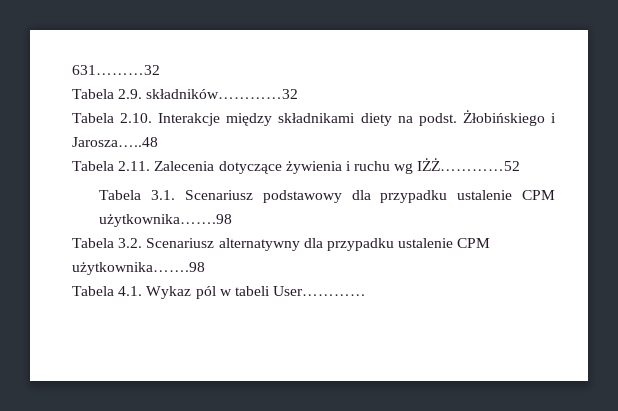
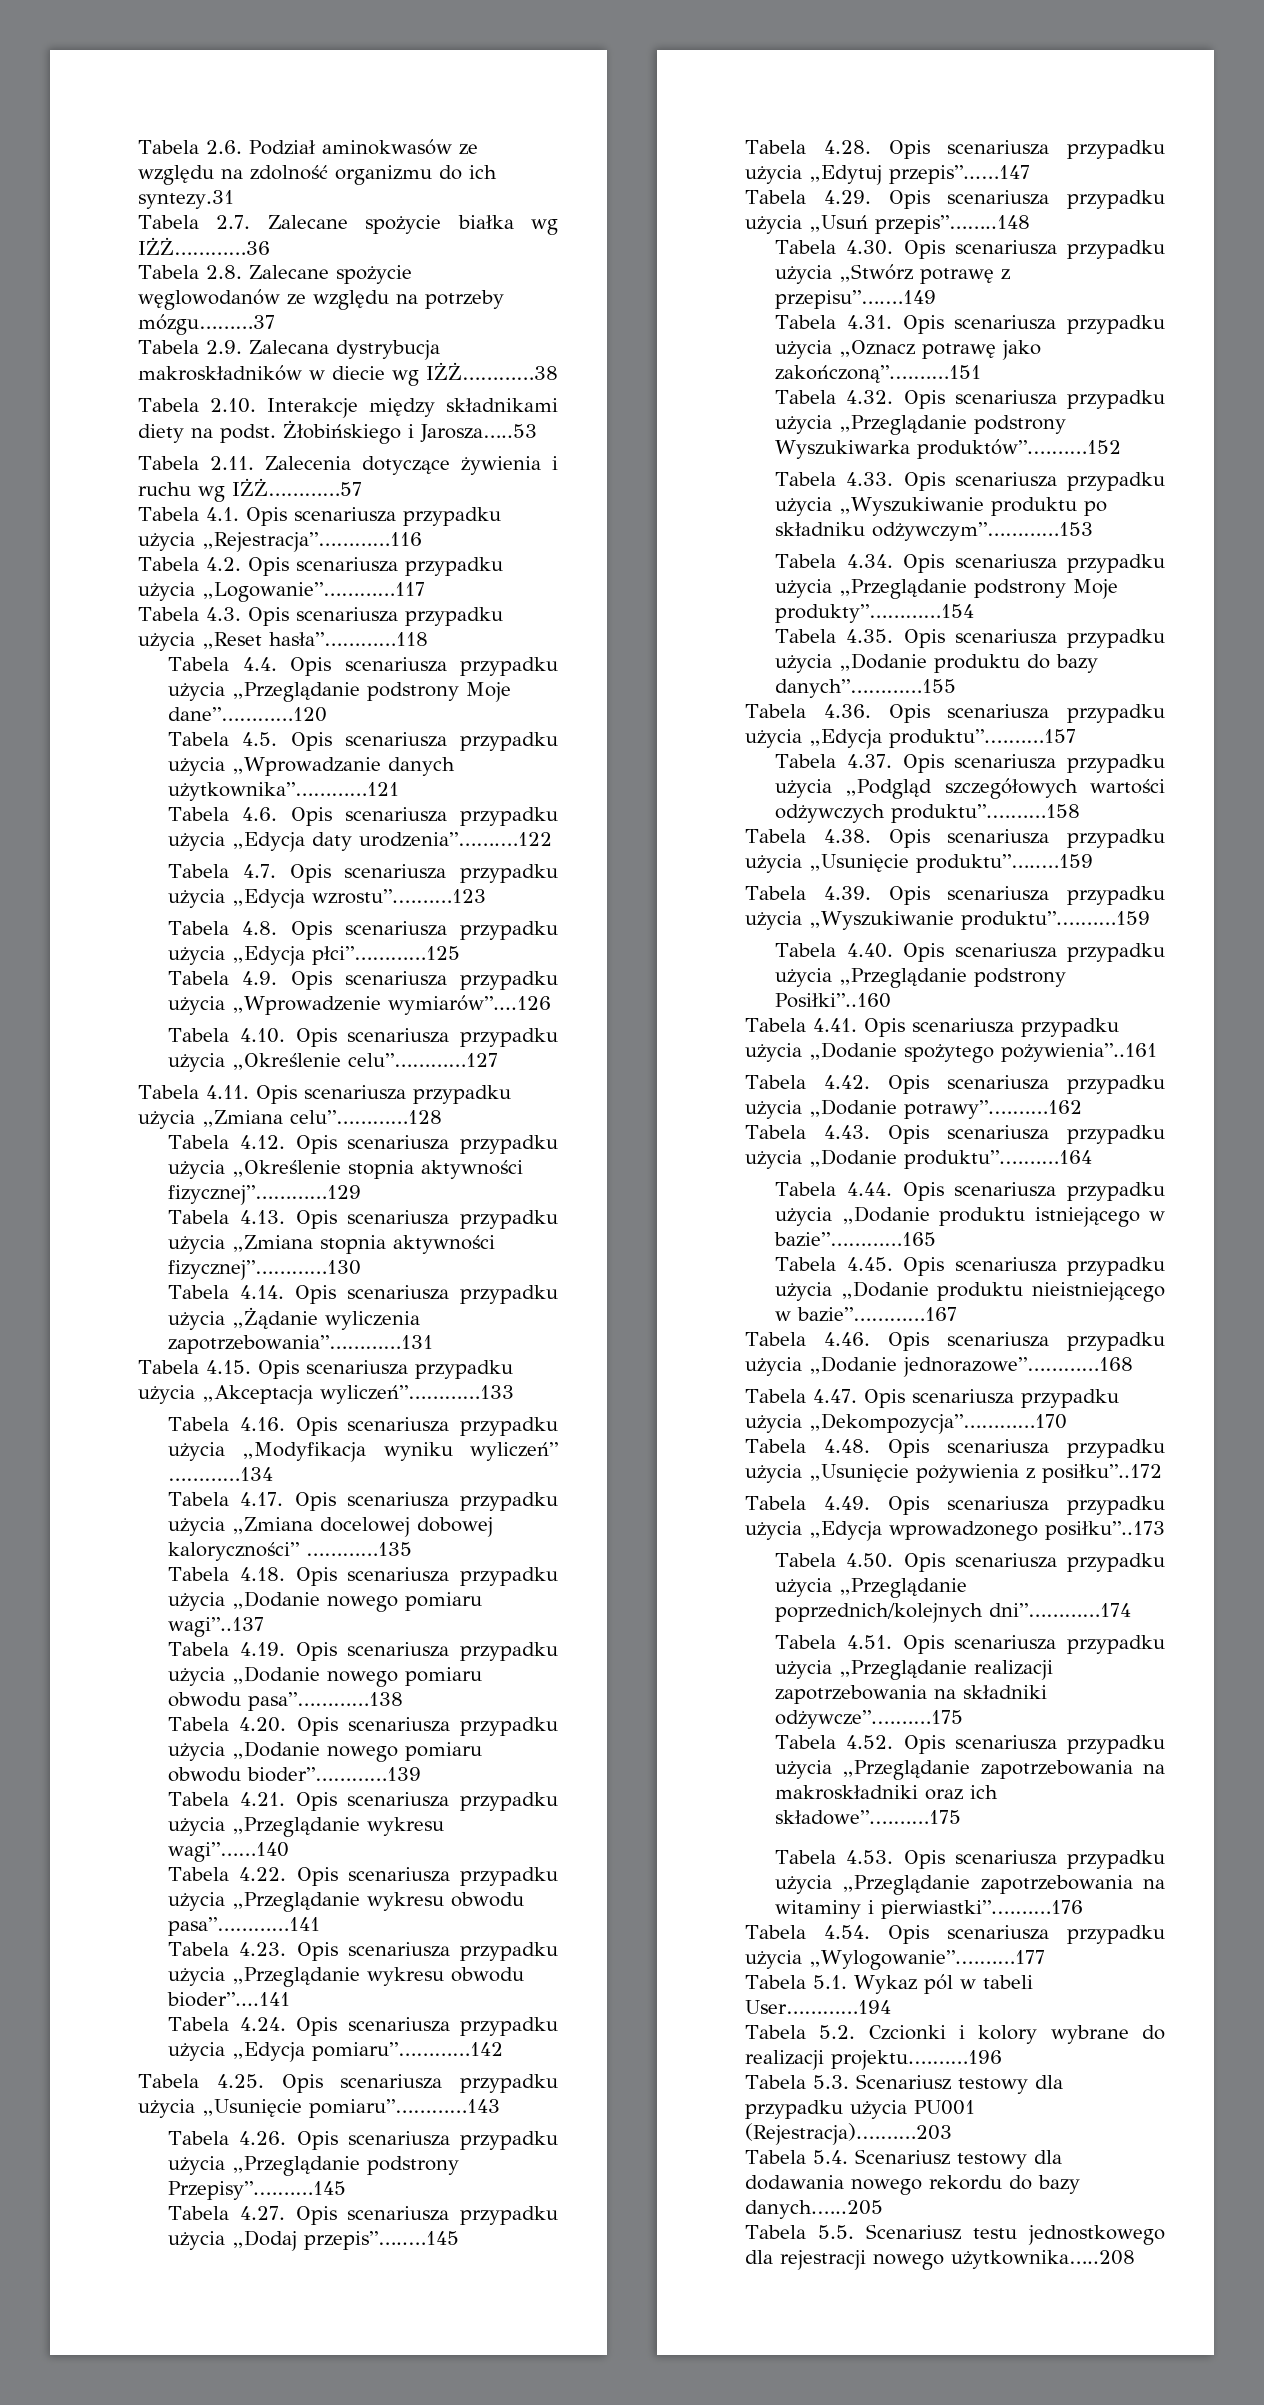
- 631………32
- Tabela 2.9. składników…………32
+ Tabela 2.6. Podział aminokwasów ze względu na zdolność organizmu do ich syntezy.31
+ Tabela 2.7. Zalecane spożycie białka wg IŻŻ…………36
+ Tabela 2.8. Zalecane spożycie węglowodanów ze względu na potrzeby mózgu………37
+ Tabela 2.9. Zalecana dystrybucja makroskładników w diecie wg IŻŻ…………38
- Żłobińskiego i Jarosza…..48
+ Żłobińskiego i Jarosza…..53
- Tabela 2.11. Zalecenia dotyczące żywienia i ruchu wg IŻŻ…………52
- Tabela 3.1. Scenariusz podstawowy dla przypadku ustalenie CPM użytkownika…….98
- Tabela 3.2. Scenariusz alternatywny dla przypadku ustalenie CPM użytkownika…….98
- Tabela 4.1. Wykaz pól w tabeli User…………
+ Tabela 2.11. Zalecenia dotyczące żywienia i ruchu wg IŻŻ…………57
+ Tabela 4.1. Opis scenariusza przypadku użycia „Rejestracja”…………116
+ Tabela 4.2. Opis scenariusza przypadku użycia „Logowanie”…………117
+ Tabela 4.3. Opis scenariusza przypadku użycia „Reset hasła”…………118
+ Tabela 4.4. Opis scenariusza przypadku użycia „Przeglądanie podstrony Moje dane”…………120
+ Tabela 4.5. Opis scenariusza przypadku użycia „Wprowadzanie danych użytkownika”…………121
+ Tabela 4.6. Opis scenariusza przypadku użycia „Edycja daty urodzenia”…….…122
+ Tabela 4.7. Opis scenariusza przypadku użycia „Edycja wzrostu”.………123
+ Tabela 4.8. Opis scenariusza przypadku użycia „Edycja płci”…………125
+ Tabela 4.9. Opis scenariusza przypadku użycia „Wprowadzenie wymiarów”....126
+ Tabela 4.10. Opis scenariusza przypadku użycia „Określenie celu”…………127
+ Tabela 4.11. Opis scenariusza przypadku użycia „Zmiana celu”…………128
+ Tabela 4.12. Opis scenariusza przypadku użycia „Określenie stopnia aktywności fizycznej”…………129
+ Tabela 4.13. Opis scenariusza przypadku użycia „Zmiana stopnia aktywności fizycznej”…………130
+ Tabela 4.14. Opis scenariusza przypadku użycia „Żądanie wyliczenia zapotrzebowania”…………131
+ Tabela 4.15. Opis scenariusza przypadku użycia „Akceptacja wyliczeń”…………133
+ Tabela 4.16. Opis scenariusza przypadku użycia „Modyfikacja wyniku wyliczeń” …………134
+ Tabela 4.17. Opis scenariusza przypadku użycia „Zmiana docelowej dobowej kaloryczności” …………135
+ Tabela 4.18. Opis scenariusza przypadku użycia „Dodanie nowego pomiaru wagi”..137
+ Tabela 4.19. Opis scenariusza przypadku użycia „Dodanie nowego pomiaru obwodu pasa”…………138
+ Tabela 4.20. Opis scenariusza przypadku użycia „Dodanie nowego pomiaru obwodu bioder”…………139
+ Tabela 4.21. Opis scenariusza przypadku użycia „Przeglądanie wykresu wagi”……140
+ Tabela 4.22. Opis scenariusza przypadku użycia „Przeglądanie wykresu obwodu pasa”…………141
+ Tabela 4.23. Opis scenariusza przypadku użycia „Przeglądanie wykresu obwodu bioder”....141
+ Tabela 4.24. Opis scenariusza przypadku użycia „Edycja pomiaru”…………142
+ Tabela 4.25. Opis scenariusza przypadku użycia „Usunięcie pomiaru”…………143
+ Tabela 4.26. Opis scenariusza przypadku użycia „Przeglądanie podstrony Przepisy”.………145
+ Tabela 4.27. Opis scenariusza przypadku użycia „Dodaj przepis”…..…145
+ Tabela 4.28. Opis scenariusza przypadku użycia „Edytuj przepis”...…147
+ Tabela 4.29. Opis scenariusza przypadku użycia „Usuń przepis”……..148
+ Tabela 4.30. Opis scenariusza przypadku użycia „Stwórz potrawę z przepisu”….…149
+ Tabela 4.31. Opis scenariusza przypadku użycia „Oznacz potrawę jako zakończoną”.………151
+ Tabela 4.32. Opis scenariusza przypadku użycia „Przeglądanie podstrony Wyszukiwarka produktów”.………152
+ Tabela 4.33. Opis scenariusza przypadku użycia „Wyszukiwanie produktu po składniku odżywczym”…………153
+ Tabela 4.34. Opis scenariusza przypadku użycia „Przeglądanie podstrony Moje produkty”…………154
+ Tabela 4.35. Opis scenariusza przypadku użycia „Dodanie produktu do bazy danych”…………155
+ Tabela 4.36. Opis scenariusza przypadku użycia „Edycja produktu”.………157
+ Tabela 4.37. Opis scenariusza przypadku użycia „Podgląd szczegółowych wartości odżywczych produktu”.………158
+ Tabela 4.38. Opis scenariusza przypadku użycia „Usunięcie produktu”…..…159
+ Tabela 4.39. Opis scenariusza przypadku użycia „Wyszukiwanie produktu”.………159
+ Tabela 4.40. Opis scenariusza przypadku użycia „Przeglądanie podstrony Posiłki”..160
+ Tabela 4.41. Opis scenariusza przypadku użycia „Dodanie spożytego pożywienia”..161
+ Tabela 4.42. Opis scenariusza przypadku użycia „Dodanie potrawy”.………162
+ Tabela 4.43. Opis scenariusza przypadku użycia „Dodanie produktu”.………164
+ Tabela 4.44. Opis scenariusza przypadku użycia „Dodanie produktu istniejącego w bazie”…………165
+ Tabela 4.45. Opis scenariusza przypadku użycia „Dodanie produktu nieistniejącego w bazie”…………167
+ Tabela 4.46. Opis scenariusza przypadku użycia „Dodanie jednorazowe”…………168
+ Tabela 4.47. Opis scenariusza przypadku użycia „Dekompozycja”…………170
+ Tabela 4.48. Opis scenariusza przypadku użycia „Usunięcie pożywienia z posiłku”..172
+ Tabela 4.49. Opis scenariusza przypadku użycia „Edycja wprowadzonego posiłku”..173
+ Tabela 4.50. Opis scenariusza przypadku użycia „Przeglądanie poprzednich/kolejnych dni”…………174
+ Tabela 4.51. Opis scenariusza przypadku użycia „Przeglądanie realizacji zapotrzebowania na składniki odżywcze”.………175
+ Tabela 4.52. Opis scenariusza przypadku użycia „Przeglądanie zapotrzebowania na makroskładniki oraz ich składowe”.………175
+ Tabela 4.53. Opis scenariusza przypadku użycia „Przeglądanie zapotrzebowania na witaminy i pierwiastki”.………176
+ Tabela 4.54. Opis scenariusza przypadku użycia „Wylogowanie”.………177
+ Tabela 5.1. Wykaz pól w tabeli User…………194
+ Tabela 5.2. Czcionki i kolory wybrane do realizacji projektu.………196
+ Tabela 5.3. Scenariusz testowy dla przypadku użycia PU001 (Rejestracja).………203
+ Tabela 5.4. Scenariusz testowy dla dodawania nowego rekordu do bazy danych.…..205
+ Tabela 5.5. Scenariusz testu jednostkowego dla rejestracji nowego użytkownika…..208

